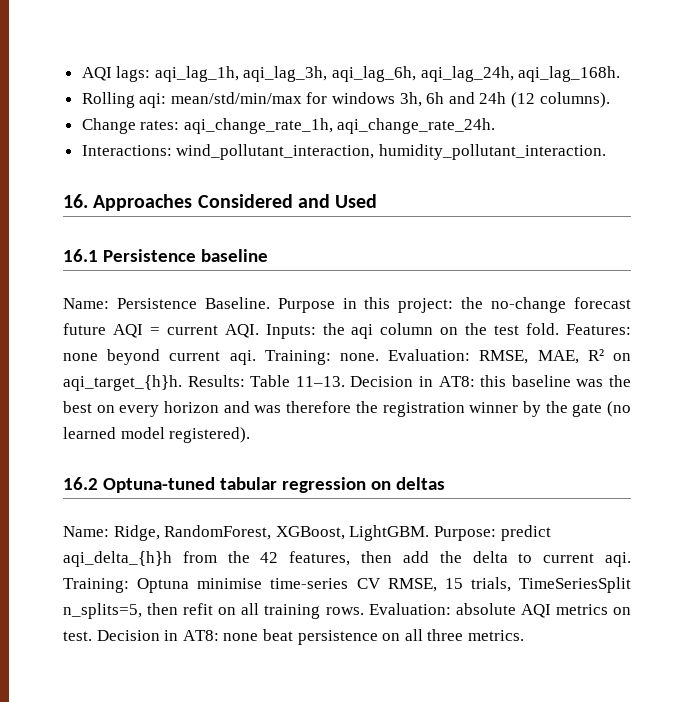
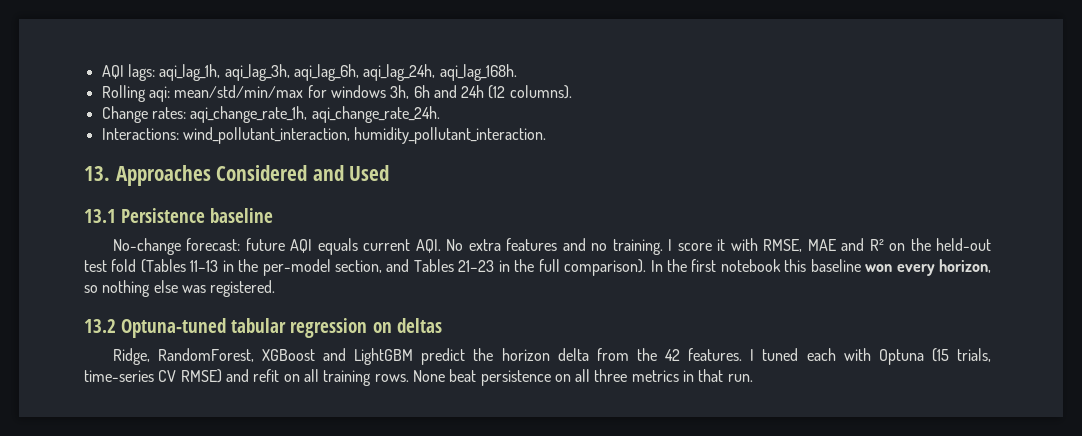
- 16. Approaches Considered and Used
+ 13. Approaches Considered and Used
- 16.1 Persistence baseline
+ 13.1 Persistence baseline
- Name: Persistence Baseline. Purpose in this project: the no-change forecast future AQI = current AQI. Inputs: the aqi column on the test fold. Features: none beyond current aqi. Training: none. Evaluation: RMSE, MAE, R² on aqi_target_{h}h. Results: Table 11–13. Decision in AT8: this baseline was the best on every horizon and was therefore the registration winner by the gate (no learned model registered).
- 16.2 Optuna-tuned tabular regression on deltas
+ No-change forecast: future AQI equals current AQI. No extra features and no training. I score it with RMSE, MAE and R² on the held-out test fold (Tables 11–13 in the per-model section, and Tables 21–23 in the full comparison). In the first notebook this baseline won every horizon, so nothing else was registered.
+ 13.2 Optuna-tuned tabular regression on deltas
- Name: Ridge, RandomForest, XGBoost, LightGBM. Purpose: predict aqi_delta_{h}h from the 42 features, then add the delta to current aqi. Training: Optuna minimise time-series CV RMSE, 15 trials, TimeSeriesSplit n_splits=5, then refit on all training rows. Evaluation: absolute AQI metrics on test. Decision in AT8: none beat persistence on all three metrics.
+ Ridge, RandomForest, XGBoost and LightGBM predict the horizon delta from the 42 features. I tuned each with Optuna (15 trials, time-series CV RMSE) and refit on all training rows. None beat persistence on all three metrics in that run.

